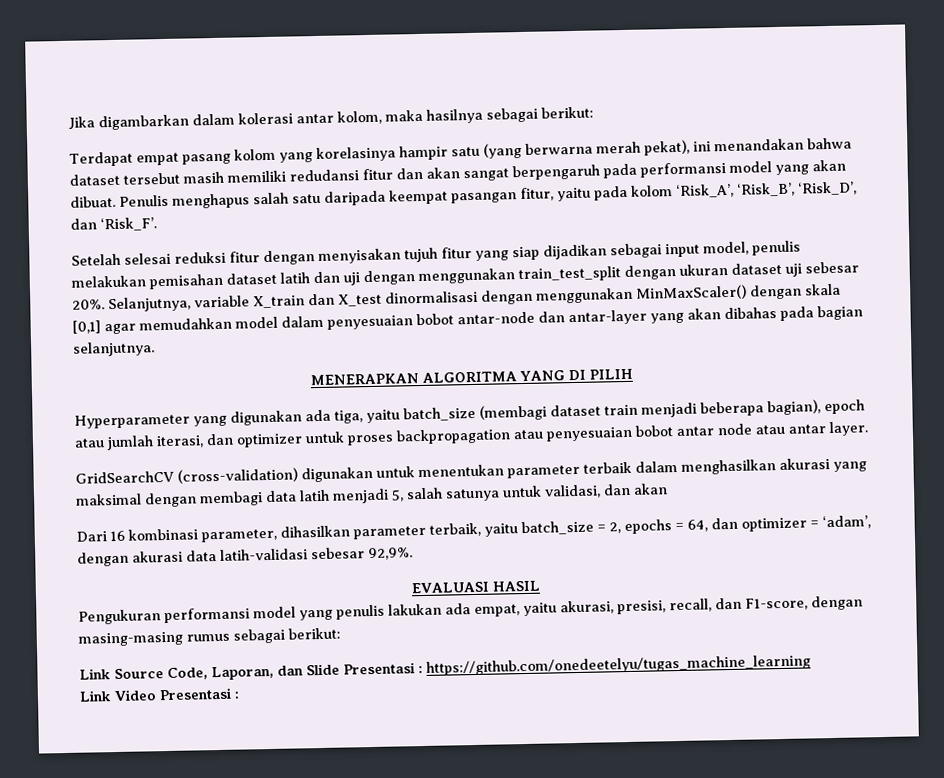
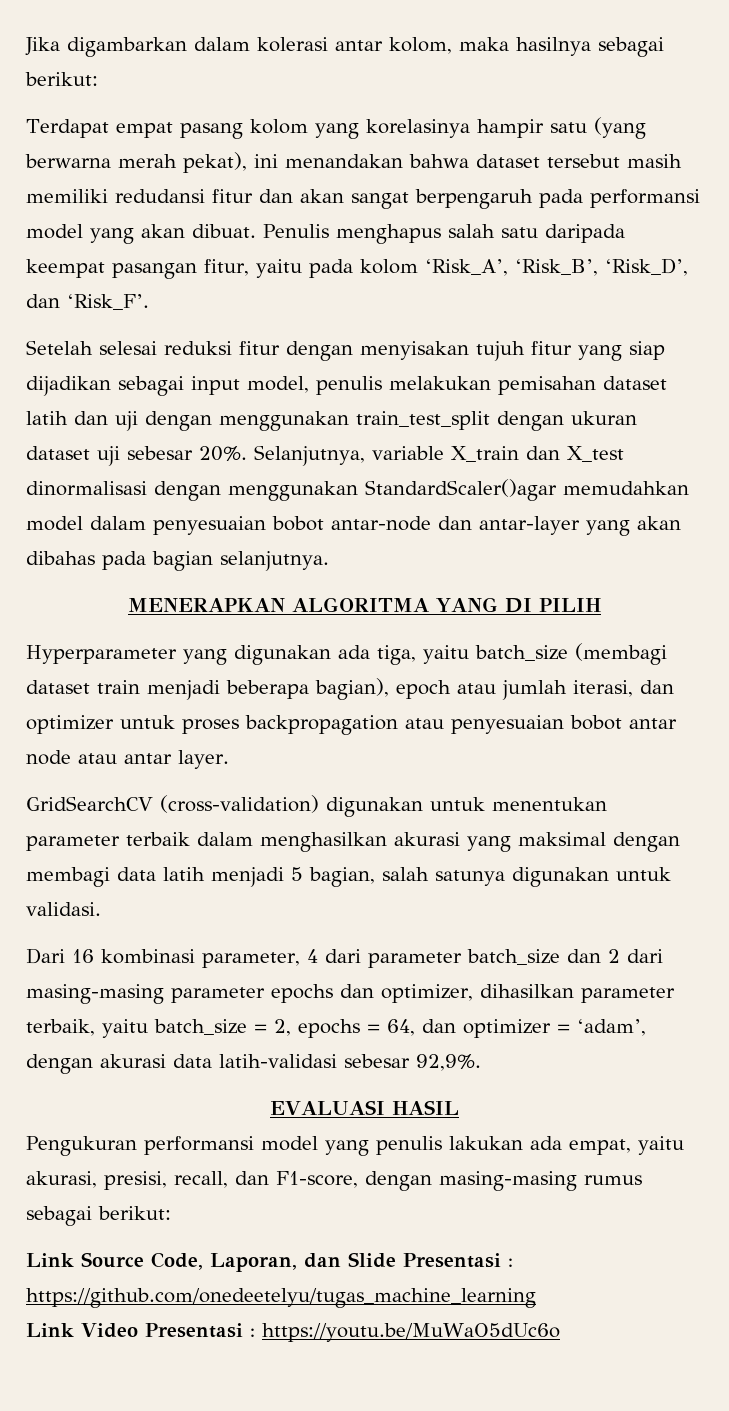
- Selanjutnya, variable X_train dan X_test dinormalisasi dengan menggunakan MinMaxScaler() dengan skala [0,1] agar memudahkan model dalam penyesuaian bobot antar-node dan antar-layer yang akan dibahas pada bagian selanjutnya.
+ Selanjutnya, variable X_train dan X_test dinormalisasi dengan menggunakan StandardScaler()agar memudahkan model dalam penyesuaian bobot antar-node dan antar-layer yang akan dibahas pada bagian selanjutnya.
- GridSearchCV (cross-validation) digunakan untuk menentukan parameter terbaik dalam menghasilkan akurasi yang maksimal dengan membagi data latih menjadi 5, salah satunya untuk validasi, dan akan
- Dari 16 kombinasi parameter, dihasilkan parameter terbaik, yaitu batch_size = 2, epochs = 64, dan optimizer = ‘adam’, dengan akurasi data latih-validasi sebesar 92,9%.
+ GridSearchCV (cross-validation) digunakan untuk menentukan parameter terbaik dalam menghasilkan akurasi yang maksimal dengan membagi data latih menjadi 5 bagian, salah satunya digunakan untuk validasi.
+ Dari 16 kombinasi parameter, 4 dari parameter batch_size dan 2 dari masing-masing parameter epochs dan optimizer, dihasilkan parameter terbaik, yaitu batch_size = 2, epochs = 64, dan optimizer = ‘adam’, dengan akurasi data latih-validasi sebesar 92,9%.
- Link Video Presentasi :
+ Link Video Presentasi : https://youtu.be/MuWaO5dUc6o

